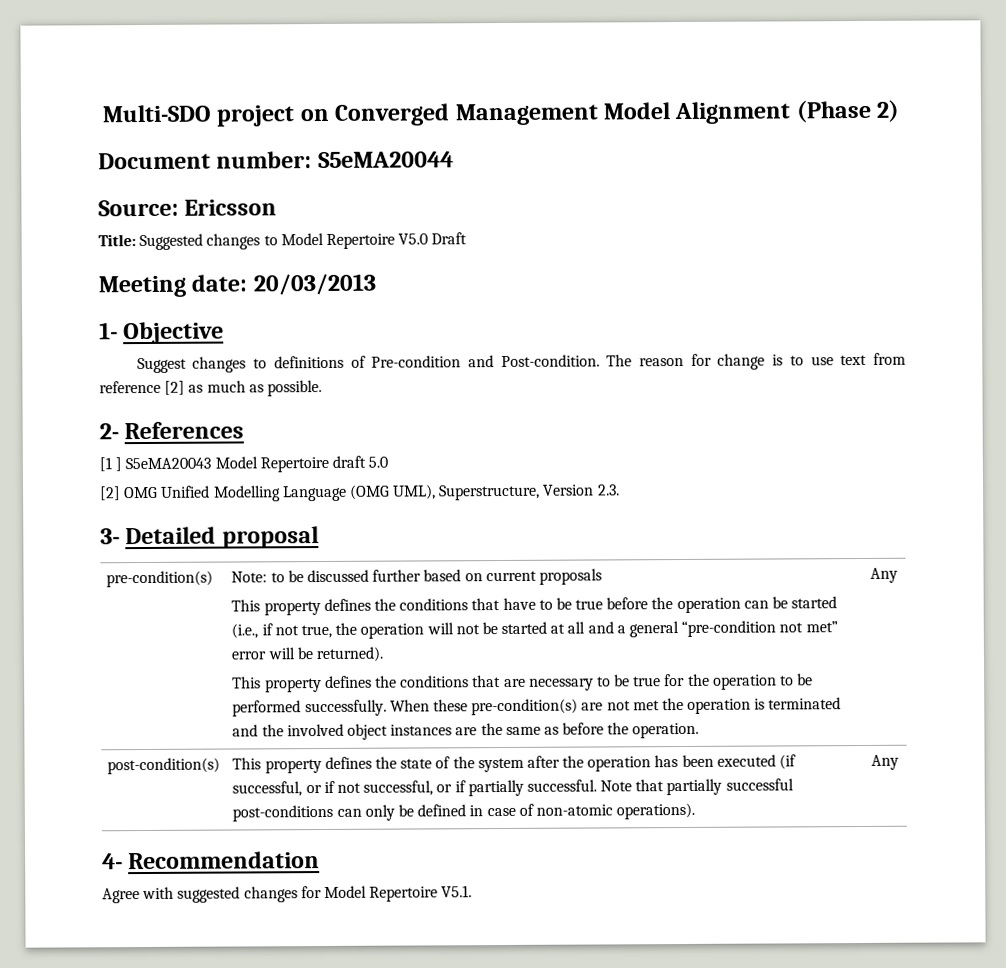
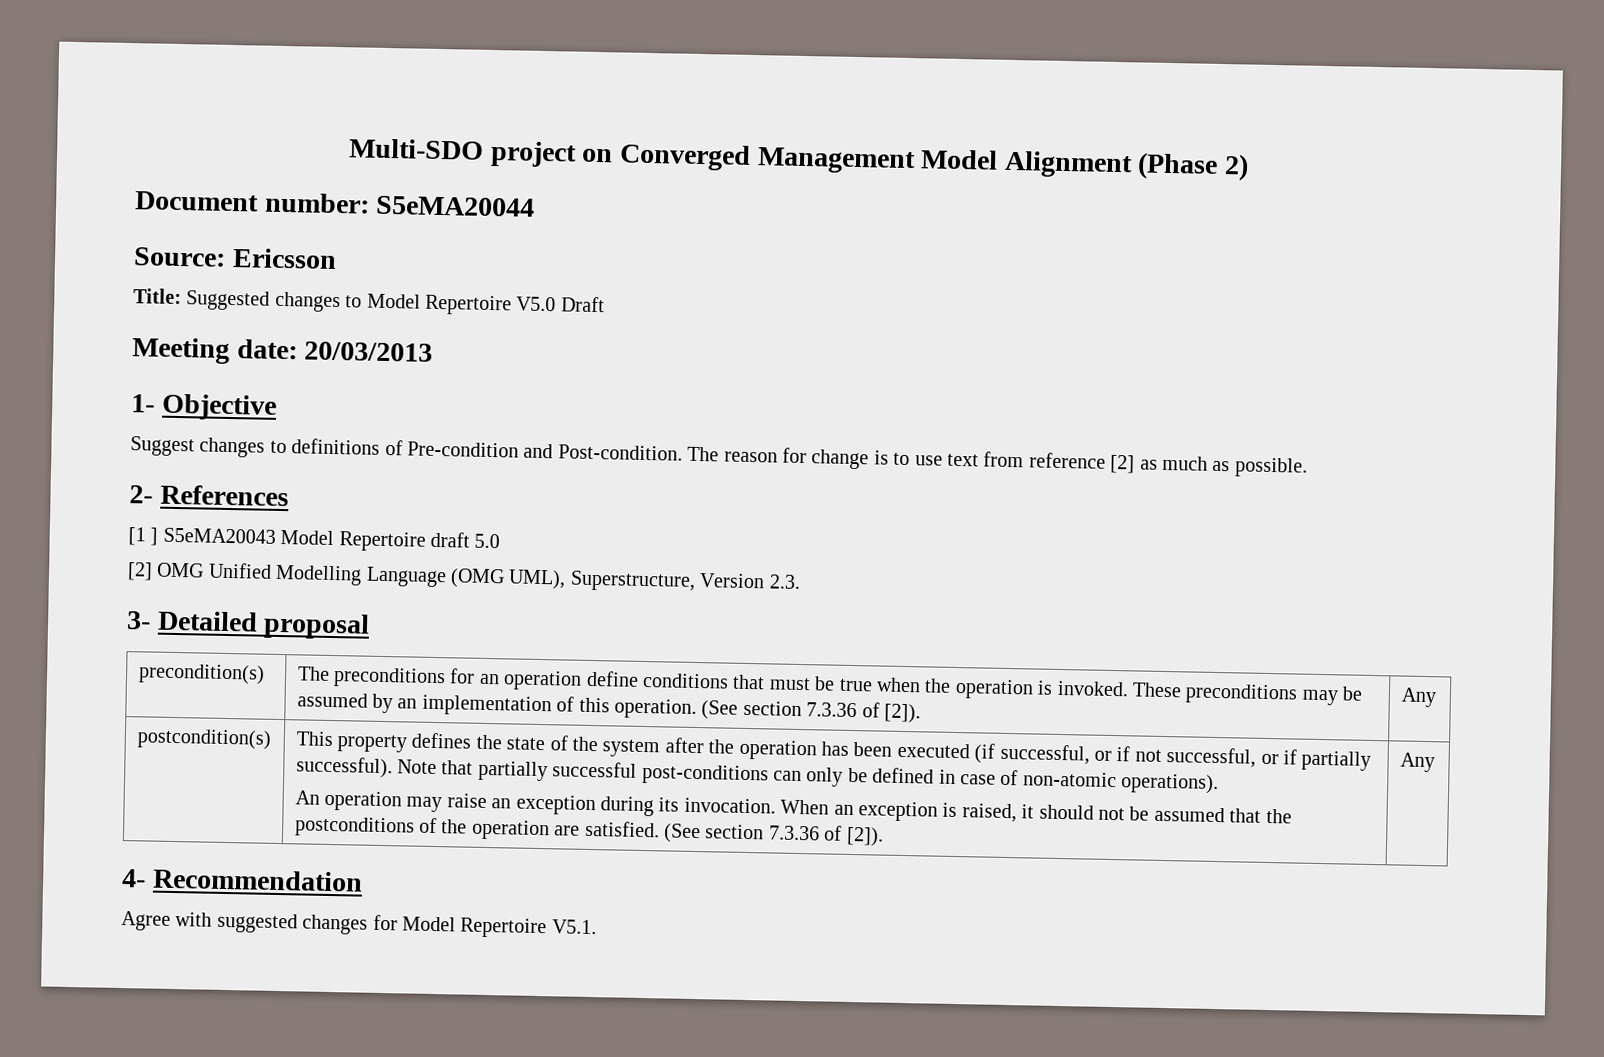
- pre-condition(s) | Note: to be discussed further based on current proposals
- This property defines the conditions that have to be true before the operation can be started (i.e., if not true, the operation will not be started at all and a general “pre-condition not met” error will be returned).
- This property defines the conditions that are necessary to be true for the operation to be performed successfully. When these pre-condition(s) are not met the operation is terminated and the involved object instances are the same as before the operation. | Any
- post-condition(s) | This property defines the state of the system after the operation has been executed (if successful, or if not successful, or if partially successful. Note that partially successful post-conditions can only be defined in case of non-atomic operations). | Any
+ precondition(s) | The preconditions for an operation define conditions that must be true when the operation is invoked. These preconditions may be assumed by an implementation of this operation. (See section 7.3.36 of [2]). | Any
+ postcondition(s) | This property defines the state of the system after the operation has been executed (if successful, or if not successful, or if partially successful). Note that partially successful post-conditions can only be defined in case of non-atomic operations).
+ An operation may raise an exception during its invocation. When an exception is raised, it should not be assumed that the postconditions of the operation are satisfied. (See section 7.3.36 of [2]). | Any

